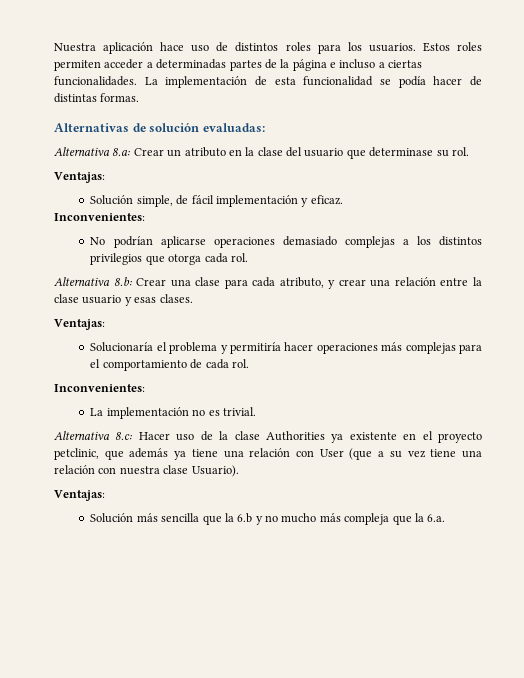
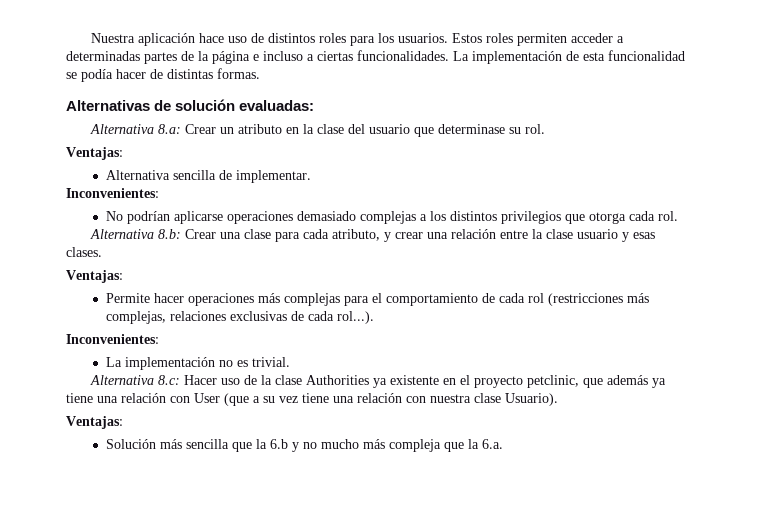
- Solución simple, de fácil implementación y eficaz.
+ Alternativa sencilla de implementar.
- Solucionaría el problema y permitiría hacer operaciones más complejas para el comportamiento de cada rol.
+ Permite hacer operaciones más complejas para el comportamiento de cada rol (restricciones más complejas, relaciones exclusivas de cada rol...).

